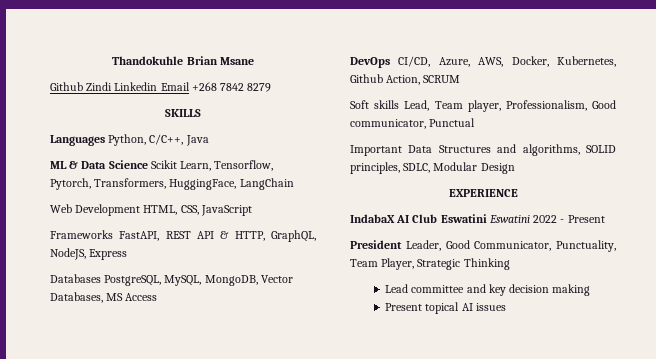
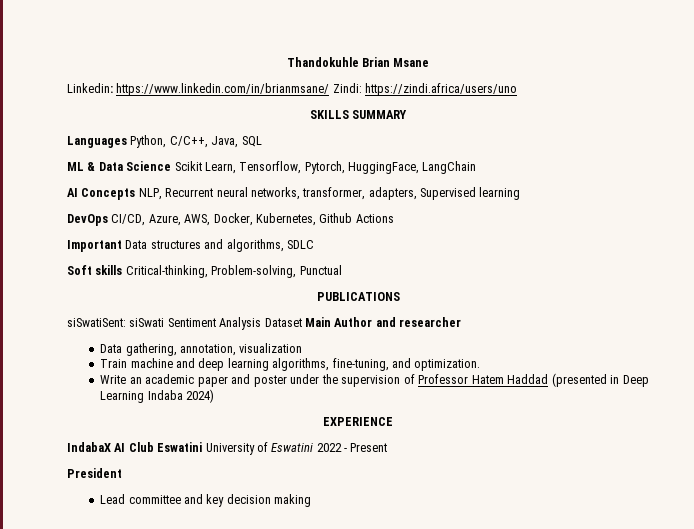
- Github Zindi Linkedin Email +268 7842 8279
+ Linkedin: https://www.linkedin.com/in/brianmsane/ Zindi: https://zindi.africa/users/uno
- SKILLS
+ SKILLS SUMMARY
- Languages Python, C/C++, Java
+ Languages Python, C/C++, Java, SQL
- ML & Data Science Scikit Learn, Tensorflow, Pytorch, Transformers, HuggingFace, LangChain
+ ML & Data Science Scikit Learn, Tensorflow, Pytorch, HuggingFace, LangChain
- Web Development HTML, CSS, JavaScript
- Frameworks FastAPI, REST API & HTTP, GraphQL, NodeJS, Express
- Databases PostgreSQL, MySQL, MongoDB, Vector Databases, MS Access
+ AI Concepts NLP, Recurrent neural networks, transformer, adapters, Supervised learning
- DevOps CI/CD, Azure, AWS, Docker, Kubernetes, Github Action, SCRUM
- Soft skills Lead, Team player, Professionalism, Good communicator, Punctual
- Important Data Structures and algorithms, SOLID principles, SDLC, Modular Design
+ DevOps CI/CD, Azure, AWS, Docker, Kubernetes, Github Actions
+ Important Data structures and algorithms, SDLC
+ Soft skills Critical-thinking, Problem-solving, Punctual
+ PUBLICATIONS
+ siSwatiSent: siSwati Sentiment Analysis Dataset Main Author and researcher
+ Data gathering, annotation, visualization
+ Train machine and deep learning algorithms, fine-tuning, and optimization.
+ Write an academic paper and poster under the supervision of Professor Hatem Haddad (presented in Deep Learning Indaba 2024)
- IndabaX AI Club Eswatini Eswatini 2022 - Present
+ IndabaX AI Club Eswatini University of Eswatini 2022 - Present
- President Leader, Good Communicator, Punctuality, Team Player, Strategic Thinking
+ President
- Present topical AI issues

